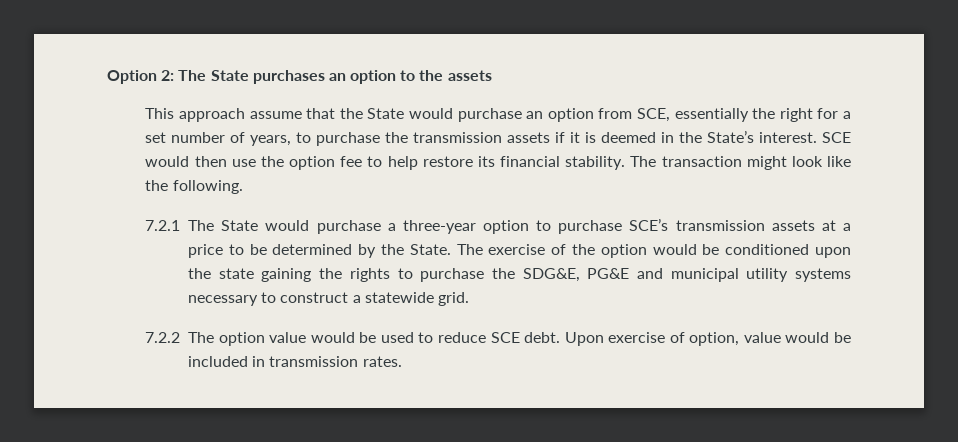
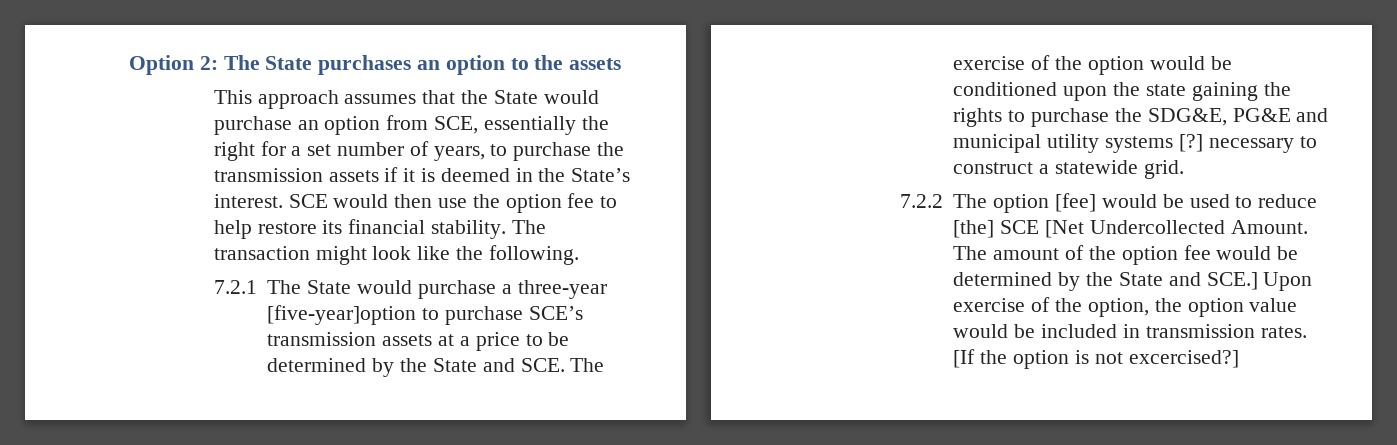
- This approach assume that the State would purchase an option from SCE, essentially the right for a set number of years, to purchase the transmission assets if it is deemed in the State’s interest.
+ This approach assumes that the State would purchase an option from SCE, essentially the right for a set number of years, to purchase the transmission assets if it is deemed in the State’s interest.
- 7.2.1 The State would purchase a three-year option to purchase SCE’s transmission assets at a price to be determined by the State. The exercise of the option would be conditioned upon the state gaining the rights to purchase the SDG&E, PG&E and municipal utility systems necessary to construct a statewide grid.
+ 7.2.1 The State would purchase a three-year [five-year]option to purchase SCE’s transmission assets at a price to be determined by the State and SCE. The exercise of the option would be conditioned upon the state gaining the rights to purchase the SDG&E, PG&E and municipal utility systems [?] necessary to construct a statewide grid.
- 7.2.2 The option value would be used to reduce SCE debt. Upon exercise of option, value would be included in transmission rates.
+ 7.2.2 The option [fee] would be used to reduce [the] SCE [Net Undercollected Amount. The amount of the option fee would be determined by the State and SCE.] Upon exercise of the option, the option value would be included in transmission rates.
+ [If the option is not excercised?]

